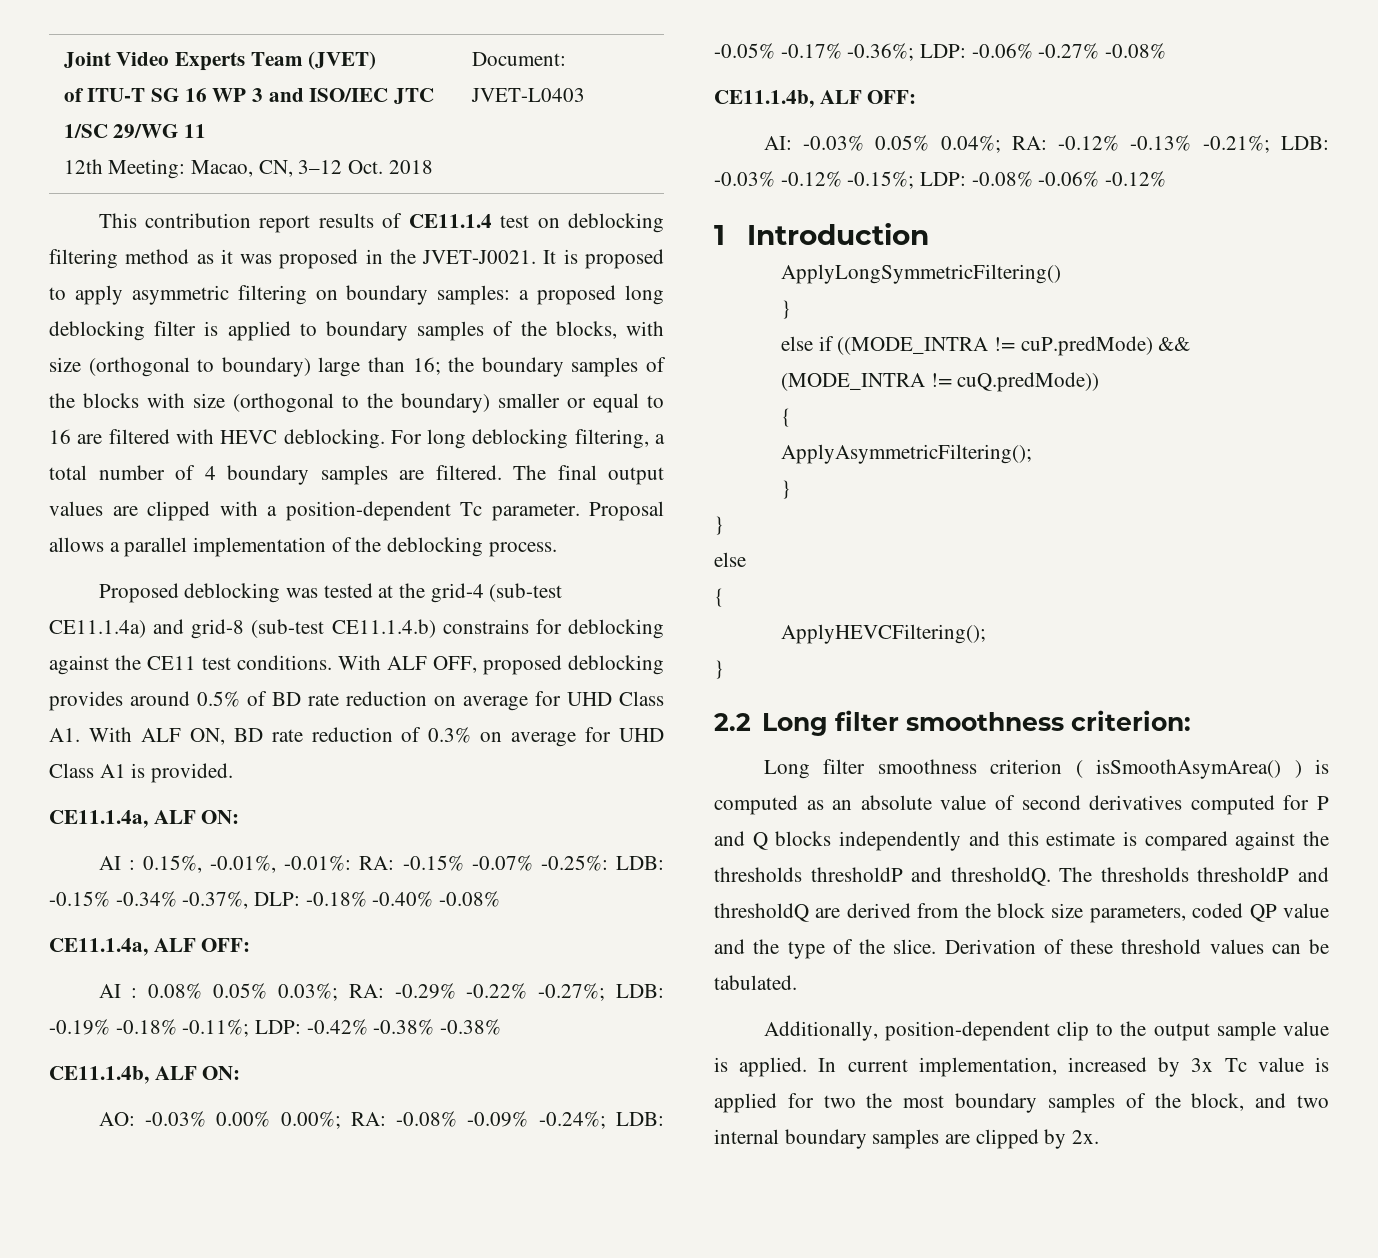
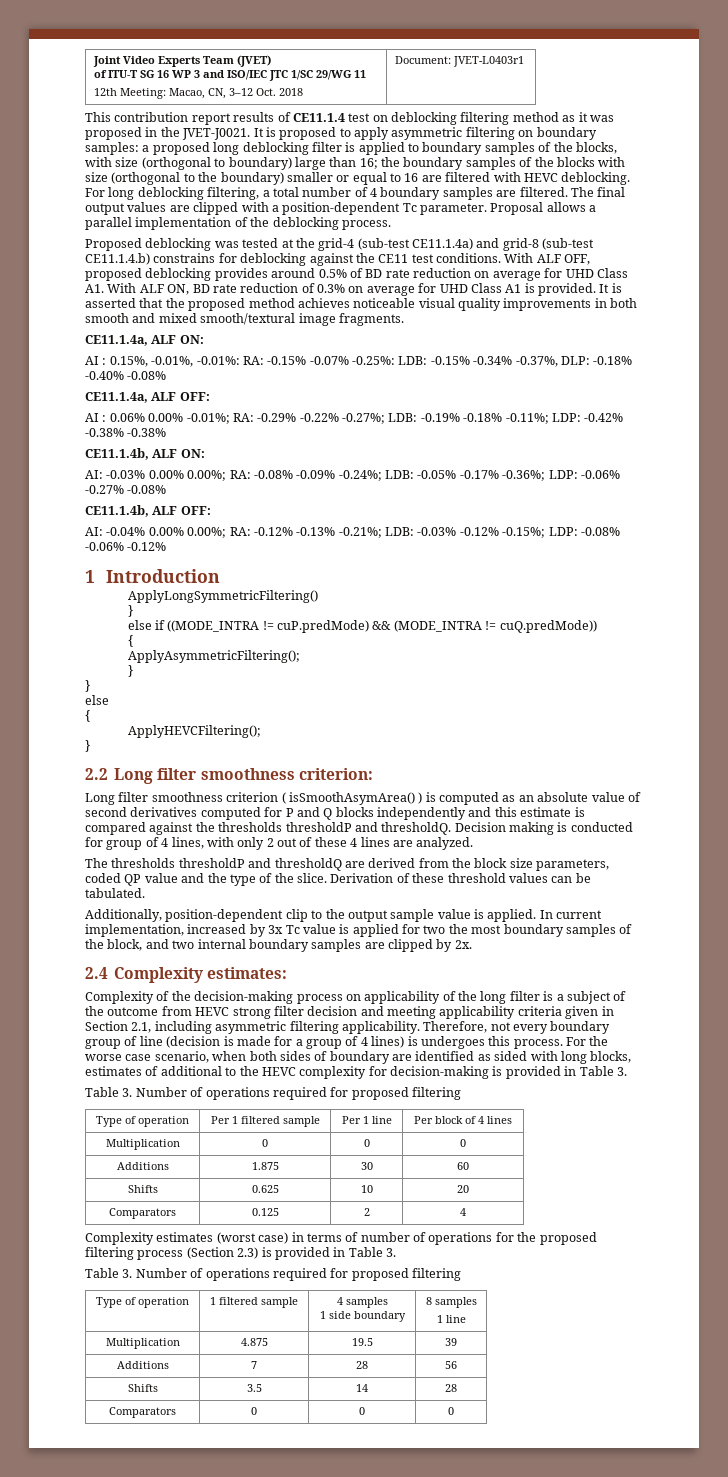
  Joint Video Experts Team (JVET)
  of ITU-T SG 16 WP 3 and ISO/IEC JTC 1/SC 29/WG 11
- 12th Meeting: Macao, CN, 3–12 Oct. 2018 | Document: JVET-L0403
+ 12th Meeting: Macao, CN, 3–12 Oct. 2018 | Document: JVET-L0403r1
+ It is asserted that the proposed method achieves noticeable visual quality improvements in both smooth and mixed smooth/textural image fragments.
- AI : 0.08% 0.05% 0.03%; RA: -0.29% -0.22% -0.27%; LDB: -0.19% -0.18% -0.11%; LDP: -0.42% -0.38% -0.38%
+ AI : 0.06% 0.00% -0.01%; RA: -0.29% -0.22% -0.27%; LDB: -0.19% -0.18% -0.11%; LDP: -0.42% -0.38% -0.38%
- AO: -0.03% 0.00% 0.00%; RA: -0.08% -0.09% -0.24%; LDB: -0.05% -0.17% -0.36%; LDP: -0.06% -0.27% -0.08%
+ AI: -0.03% 0.00% 0.00%; RA: -0.08% -0.09% -0.24%; LDB: -0.05% -0.17% -0.36%; LDP: -0.06% -0.27% -0.08%
- AI: -0.03% 0.05% 0.04%; RA: -0.12% -0.13% -0.21%; LDB: -0.03% -0.12% -0.15%; LDP: -0.08% -0.06% -0.12%
+ AI: -0.04% 0.00% 0.00%; RA: -0.12% -0.13% -0.21%; LDB: -0.03% -0.12% -0.15%; LDP: -0.08% -0.06% -0.12%
- Long filter smoothness criterion ( isSmoothAsymArea() ) is computed as an absolute value of second derivatives computed for P and Q blocks independently and this estimate is compared against the thresholds thresholdP and thresholdQ. The thresholds thresholdP and thresholdQ are derived from the block size parameters, coded QP value and the type of the slice.
+ Long filter smoothness criterion ( isSmoothAsymArea() ) is computed as an absolute value of second derivatives computed for P and Q blocks independently and this estimate is compared against the thresholds thresholdP and thresholdQ. Decision making is conducted for group of 4 lines, with only 2 out of these 4 lines are analyzed.
+ The thresholds thresholdP and thresholdQ are derived from the block size parameters, coded QP value and the type of the slice.
+ 2.4 Complexity estimates:
+ Complexity of the decision-making process on applicability of the long filter is a subject of the outcome from HEVC strong filter decision and meeting applicability criteria given in Section 2.1, including asymmetric filtering applicability. Therefore, not every boundary group of line (decision is made for a group of 4 lines) is undergoes this process. For the worse case scenario, when both sides of boundary are identified as sided with long blocks, estimates of additional to the HEVC complexity for decision-making is provided in Table 3.
+ Table 3. Number of operations required for proposed filtering
+ Type of operation | Per 1 filtered sample | Per 1 line | Per block of 4 lines
+ Multiplication | 0 | 0 | 0
+ Additions | 1.875 | 30 | 60
+ Shifts | 0.625 | 10 | 20
+ Comparators | 0.125 | 2 | 4
+ Complexity estimates (worst case) in terms of number of operations for the proposed filtering process (Section 2.3) is provided in Table 3.
+ Table 3. Number of operations required for proposed filtering
+ Type of operation | 1 filtered sample | 4 samples
+ 1 side boundary | 8 samples
+ 1 line
+ Multiplication | 4.875 | 19.5 | 39
+ Additions | 7 | 28 | 56
+ Shifts | 3.5 | 14 | 28
+ Comparators | 0 | 0 | 0

